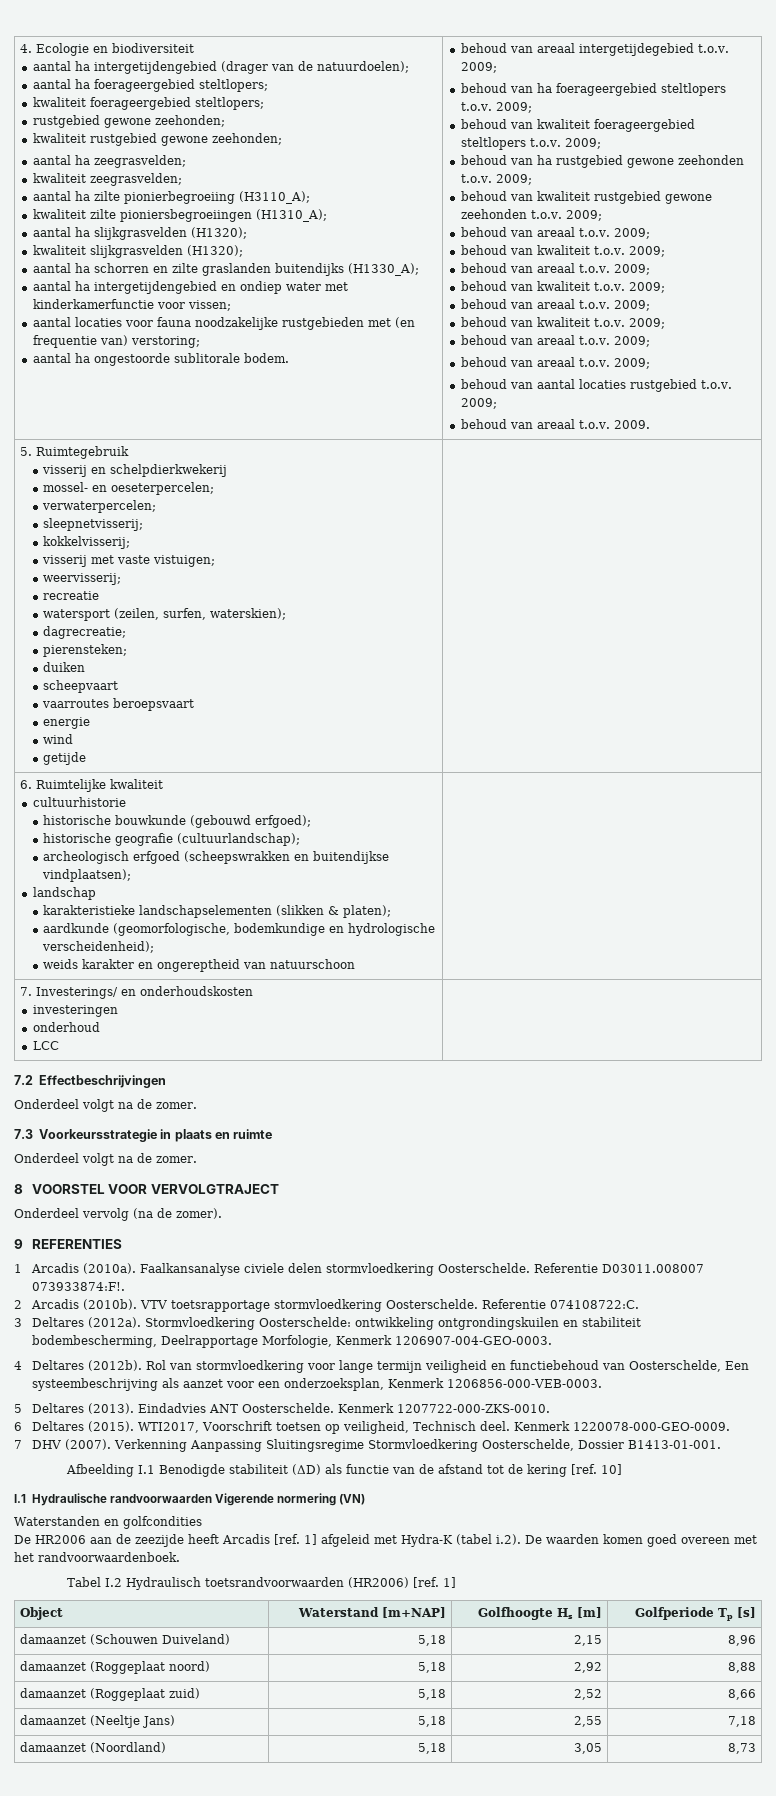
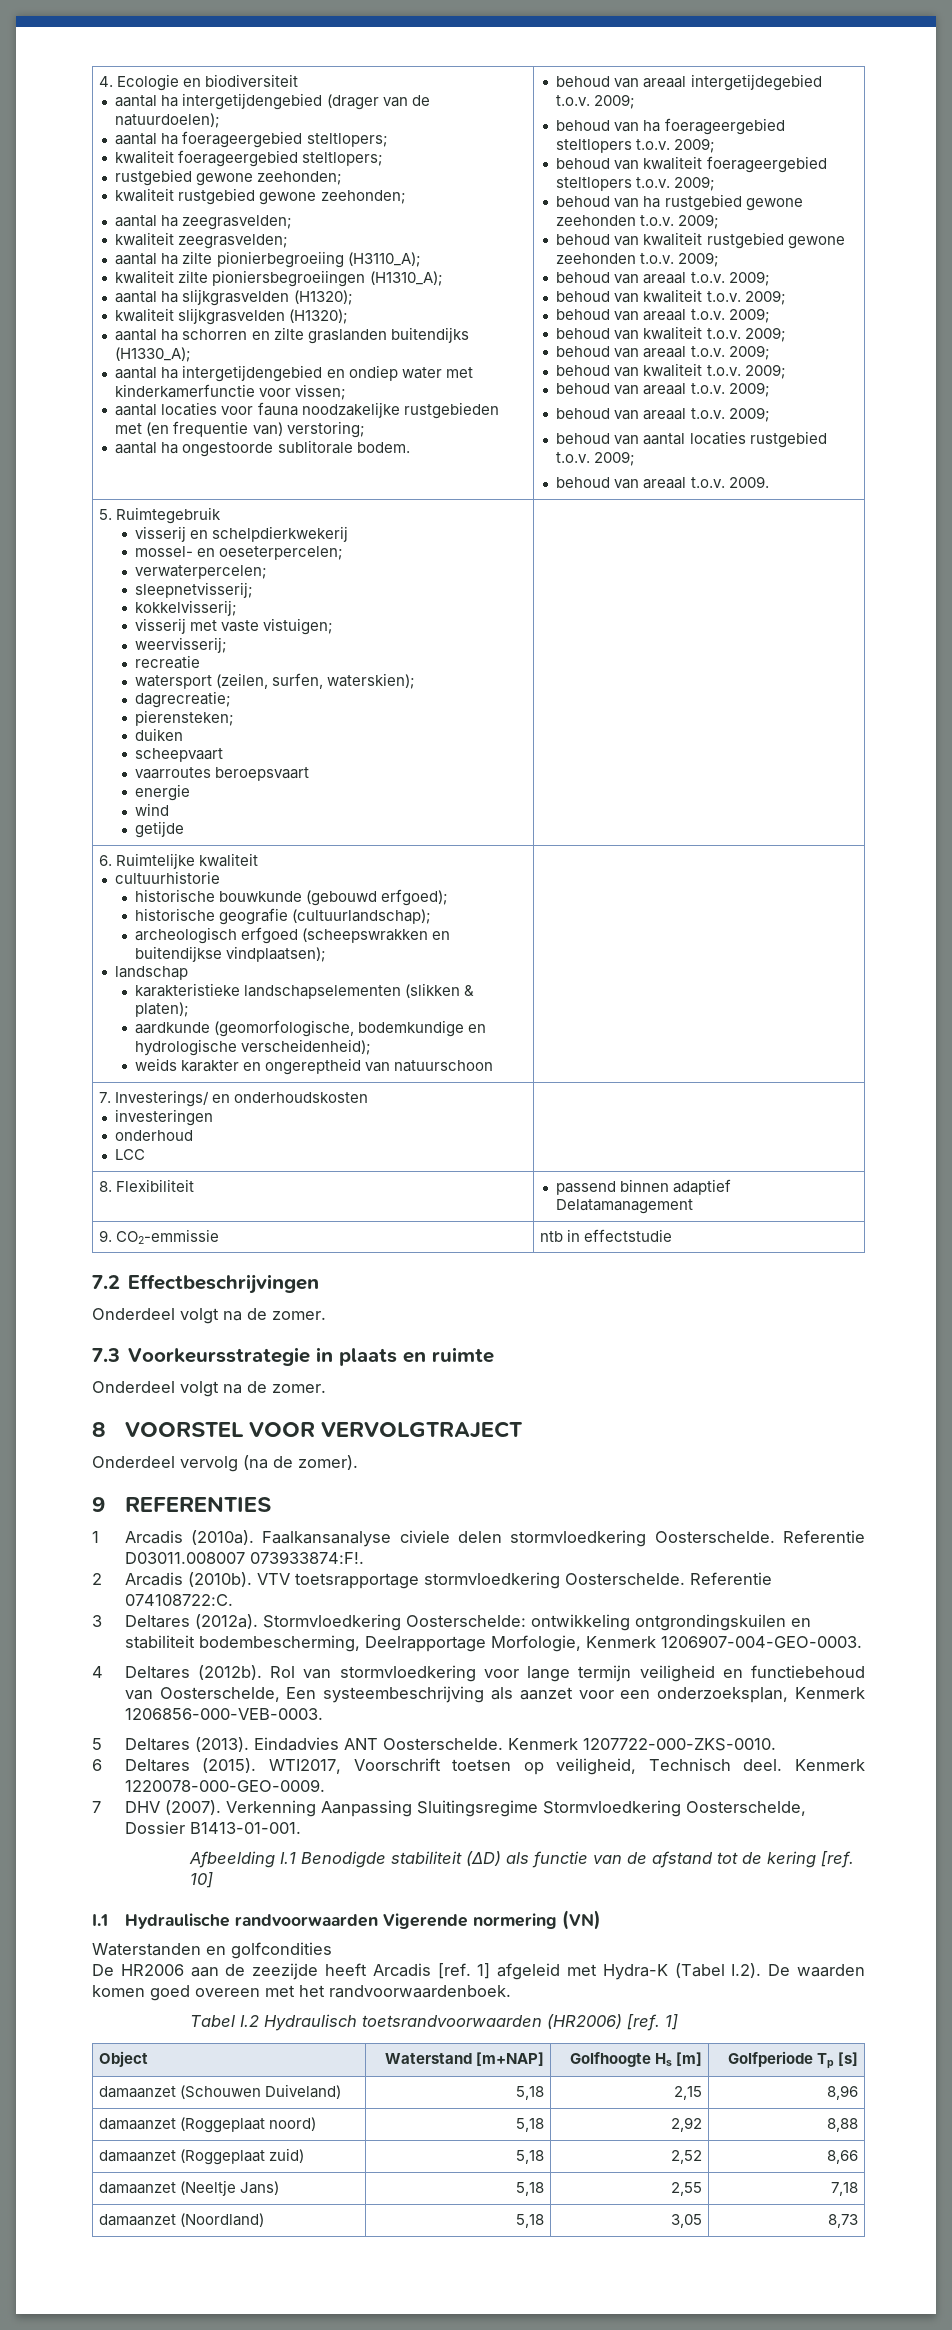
+ 8. Flexibiliteit | passend binnen adaptief Delatamanagement
+ 9. CO2-emmissie | ntb in effectstudie
- De HR2006 aan de zeezijde heeft Arcadis [ref. 1] afgeleid met Hydra-K (tabel i.2). De waarden komen goed overeen met het randvoorwaardenboek.
+ De HR2006 aan de zeezijde heeft Arcadis [ref. 1] afgeleid met Hydra-K (Tabel I.2). De waarden komen goed overeen met het randvoorwaardenboek.

